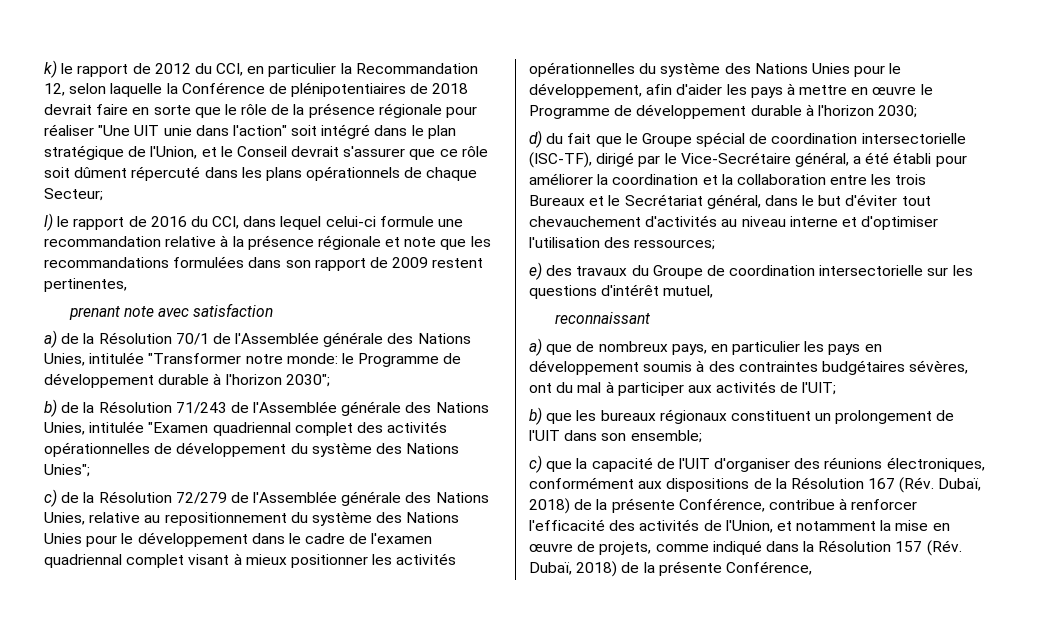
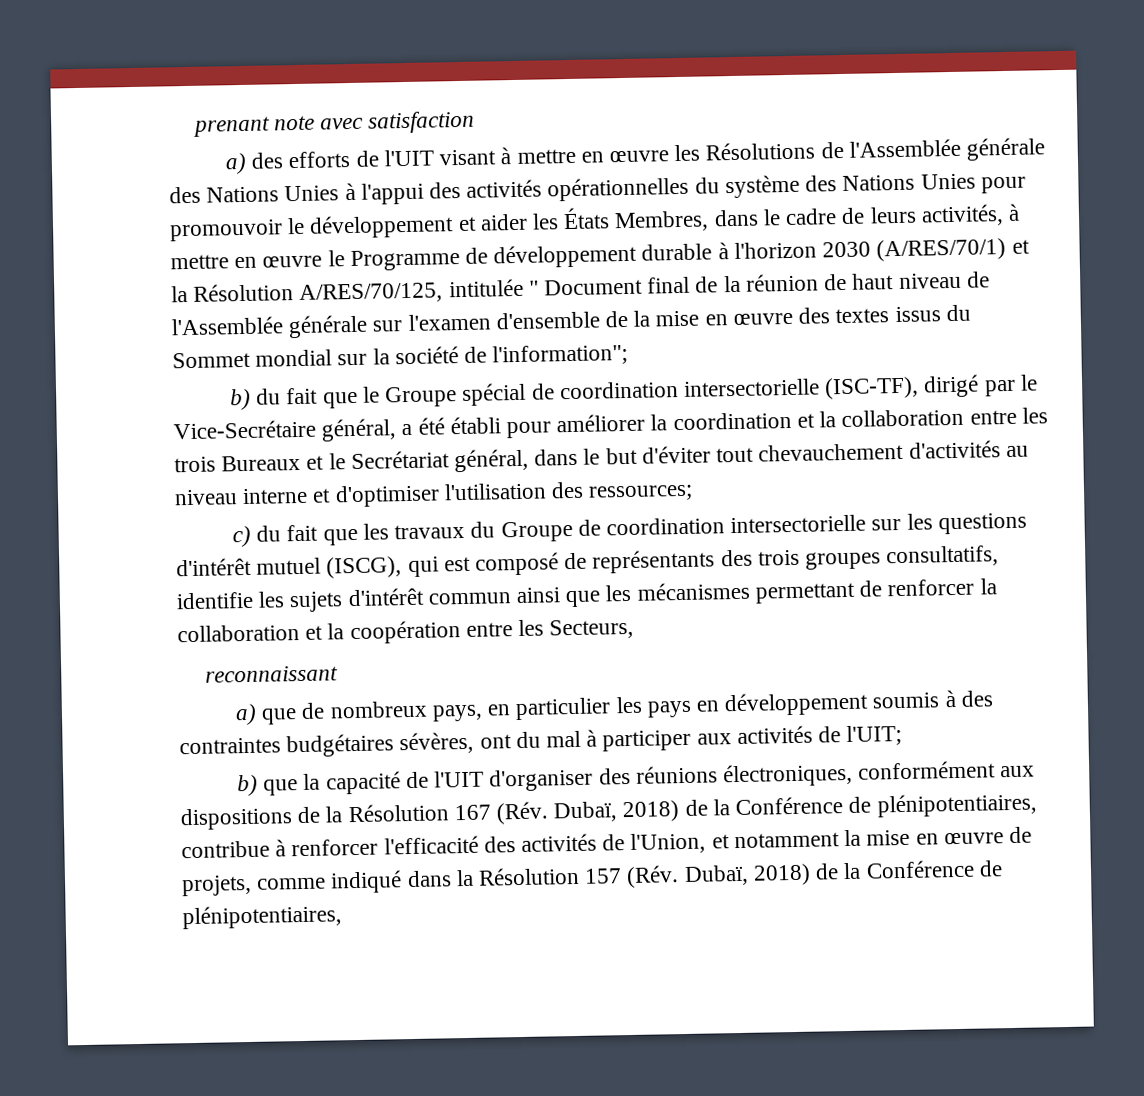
- k) le rapport de 2012 du CCI, en particulier la Recommandation 12, selon laquelle la Conférence de plénipotentiaires de 2018 devrait faire en sorte que le rôle de la présence régionale pour réaliser "Une UIT unie dans l'action" soit intégré dans le plan stratégique de l'Union, et le Conseil devrait s'assurer que ce rôle soit dûment répercuté dans les plans opérationnels de chaque Secteur;
- l) le rapport de 2016 du CCI, dans lequel celui-ci formule une recommandation relative à la présence régionale et note que les recommandations formulées dans son rapport de 2009 restent pertinentes,
- a) de la Résolution 70/1 de l'Assemblée générale des Nations Unies, intitulée "Transformer notre monde: le Programme de développement durable à l'horizon 2030";
- b) de la Résolution 71/243 de l'Assemblée générale des Nations Unies, intitulée "Examen quadriennal complet des activités opérationnelles de développement du système des Nations Unies";
- c) de la Résolution 72/279 de l'Assemblée générale des Nations Unies, relative au repositionnement du système des Nations Unies pour le développement dans le cadre de l'examen quadriennal complet visant à mieux positionner les activités opérationnelles du système des Nations Unies pour le développement, afin d'aider les pays à mettre en œuvre le Programme de développement durable à l'horizon 2030;
- d) du fait que le Groupe spécial de coordination intersectorielle (ISC-TF), dirigé par le Vice-Secrétaire général, a été établi pour améliorer la coordination et la collaboration entre les trois Bureaux et le Secrétariat général, dans le but d'éviter tout chevauchement d'activités au niveau interne et d'optimiser l'utilisation des ressources;
+ a) des efforts de l'UIT visant à mettre en œuvre les Résolutions de l'Assemblée générale des Nations Unies à l'appui des activités opérationnelles du système des Nations Unies pour promouvoir le développement et aider les États Membres, dans le cadre de leurs activités, à mettre en œuvre le Programme de développement durable à l'horizon 2030 (A/RES/70/1) et la Résolution A/RES/70/125, intitulée " Document final de la réunion de haut niveau de l'Assemblée générale sur l'examen d'ensemble de la mise en œuvre des textes issus du Sommet mondial sur la société de l'information";
+ b) du fait que le Groupe spécial de coordination intersectorielle (ISC-TF), dirigé par le Vice-Secrétaire général, a été établi pour améliorer la coordination et la collaboration entre les trois Bureaux et le Secrétariat général, dans le but d'éviter tout chevauchement d'activités au niveau interne et d'optimiser l'utilisation des ressources;
- e) des travaux du Groupe de coordination intersectorielle sur les questions d'intérêt mutuel,
+ c) du fait que les travaux du Groupe de coordination intersectorielle sur les questions d'intérêt mutuel (ISCG), qui est composé de représentants des trois groupes consultatifs, identifie les sujets d'intérêt commun ainsi que les mécanismes permettant de renforcer la collaboration et la coopération entre les Secteurs,
- b) que les bureaux régionaux constituent un prolongement de l'UIT dans son ensemble;
- c) que la capacité de l'UIT d'organiser des réunions électroniques, conformément aux dispositions de la Résolution 167 (Rév. Dubaï, 2018) de la présente Conférence, contribue à renforcer l'efficacité des activités de l'Union, et notamment la mise en œuvre de projets, comme indiqué dans la Résolution 157 (Rév. Dubaï, 2018) de la présente Conférence,
+ b) que la capacité de l'UIT d'organiser des réunions électroniques, conformément aux dispositions de la Résolution 167 (Rév. Dubaï, 2018) de la Conférence de plénipotentiaires, contribue à renforcer l'efficacité des activités de l'Union, et notamment la mise en œuvre de projets, comme indiqué dans la Résolution 157 (Rév. Dubaï, 2018) de la Conférence de plénipotentiaires,

